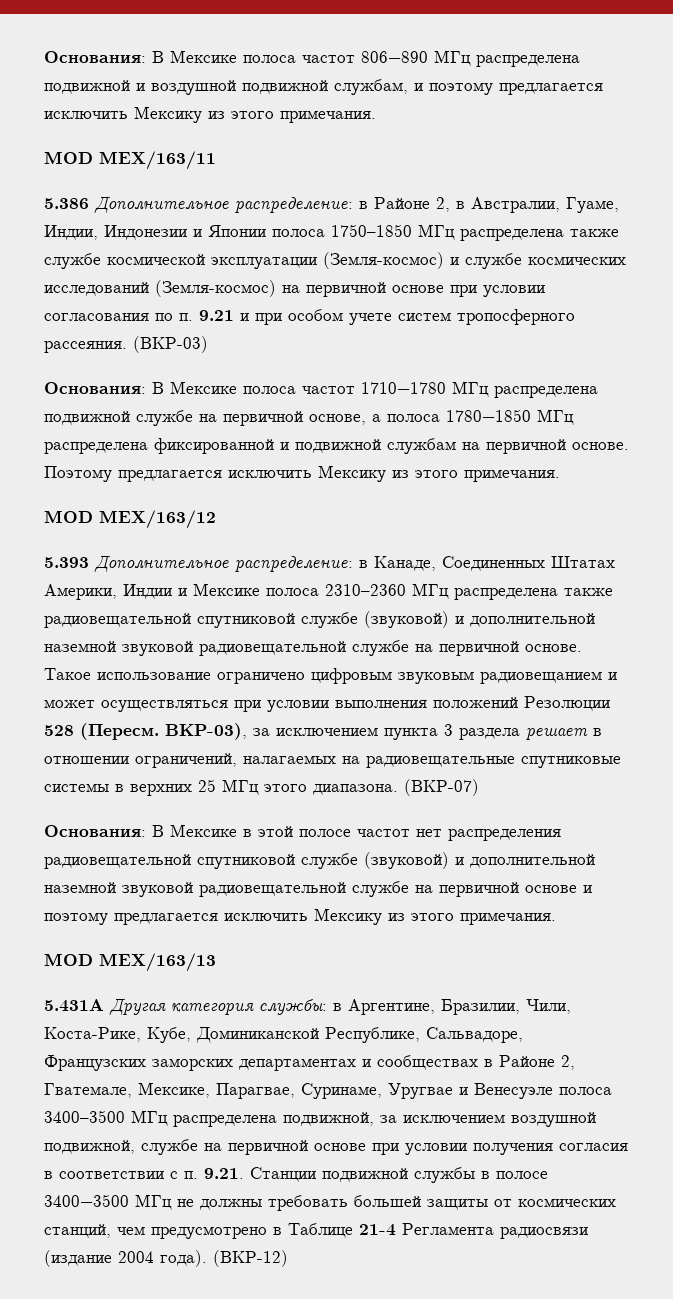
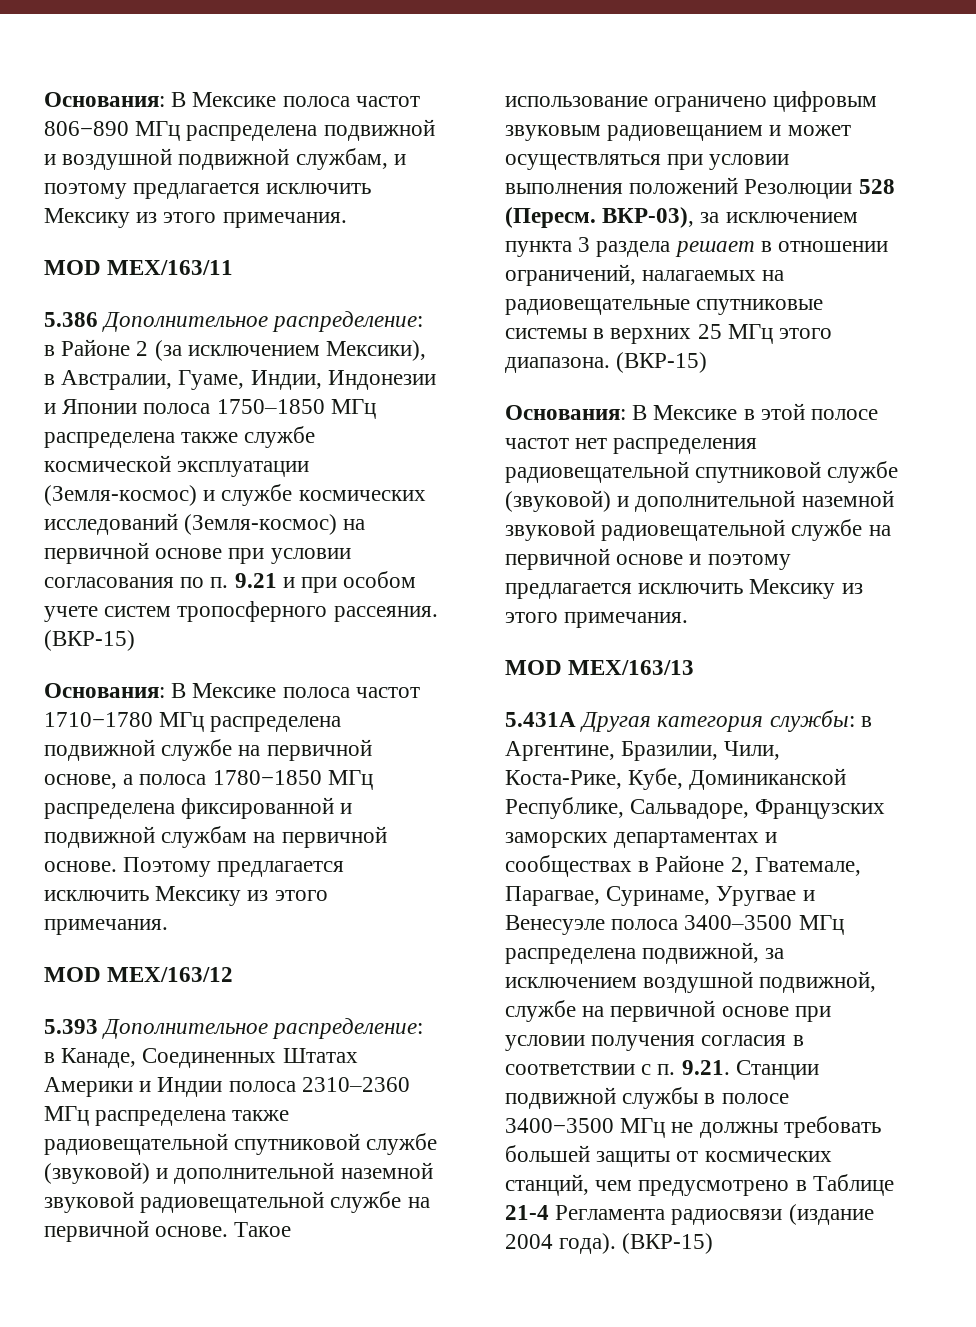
- 5.386 Дополнительное распределение: в Районе 2, в Австралии, Гуаме, Индии, Индонезии и Японии полоса 1750–1850 МГц распределена также службе космической эксплуатации (Земля-космос) и службе космических исследований (Земля-космос) на первичной основе при условии согласования по п. 9.21 и при особом учете систем тропосферного рассеяния. (ВКР-03)
+ 5.386 Дополнительное распределение: в Районе 2 (за исключением Мексики), в Австралии, Гуаме, Индии, Индонезии и Японии полоса 1750–1850 МГц распределена также службе космической эксплуатации (Земля-космос) и службе космических исследований (Земля-космос) на первичной основе при условии согласования по п. 9.21 и при особом учете систем тропосферного рассеяния. (ВКР-15)
- 5.393 Дополнительное распределение: в Канаде, Соединенных Штатах Америки, Индии и Мексике полоса 2310–2360 МГц распределена также радиовещательной спутниковой службе (звуковой) и дополнительной наземной звуковой радиовещательной службе на первичной основе.
+ 5.393 Дополнительное распределение: в Канаде, Соединенных Штатах Америки и Индии полоса 2310–2360 МГц распределена также радиовещательной спутниковой службе (звуковой) и дополнительной наземной звуковой радиовещательной службе на первичной основе.
- ВКР-03), за исключением пункта 3 раздела решает в отношении ограничений, налагаемых на радиовещательные спутниковые системы в верхних 25 МГц этого диапазона. (ВКР-07)
+ ВКР-03), за исключением пункта 3 раздела решает в отношении ограничений, налагаемых на радиовещательные спутниковые системы в верхних 25 МГц этого диапазона. (ВКР-15)
- в Аргентине, Бразилии, Чили, Коста-Рике, Кубе, Доминиканской Республике, Сальвадоре, Французских заморских департаментах и сообществах в Районе 2, Гватемале, Мексике, Парагвае, Суринаме, Уругвае и Венесуэле полоса 3400–3500 МГц распределена подвижной, за исключением воздушной подвижной, службе на первичной основе при условии получения согласия в соответствии с п. 9.21. Станции подвижной службы в полосе 3400−3500 МГц не должны требовать большей защиты от космических станций, чем предусмотрено в Таблице 21-4 Регламента радиосвязи (издание 2004 года). (ВКР-12)
+ в Аргентине, Бразилии, Чили, Коста-Рике, Кубе, Доминиканской Республике, Сальвадоре, Французских заморских департаментах и сообществах в Районе 2, Гватемале, Парагвае, Суринаме, Уругвае и Венесуэле полоса 3400–3500 МГц распределена подвижной, за исключением воздушной подвижной, службе на первичной основе при условии получения согласия в соответствии с п. 9.21. Станции подвижной службы в полосе 3400−3500 МГц не должны требовать большей защиты от космических станций, чем предусмотрено в Таблице 21-4 Регламента радиосвязи (издание 2004 года). (ВКР-15)

